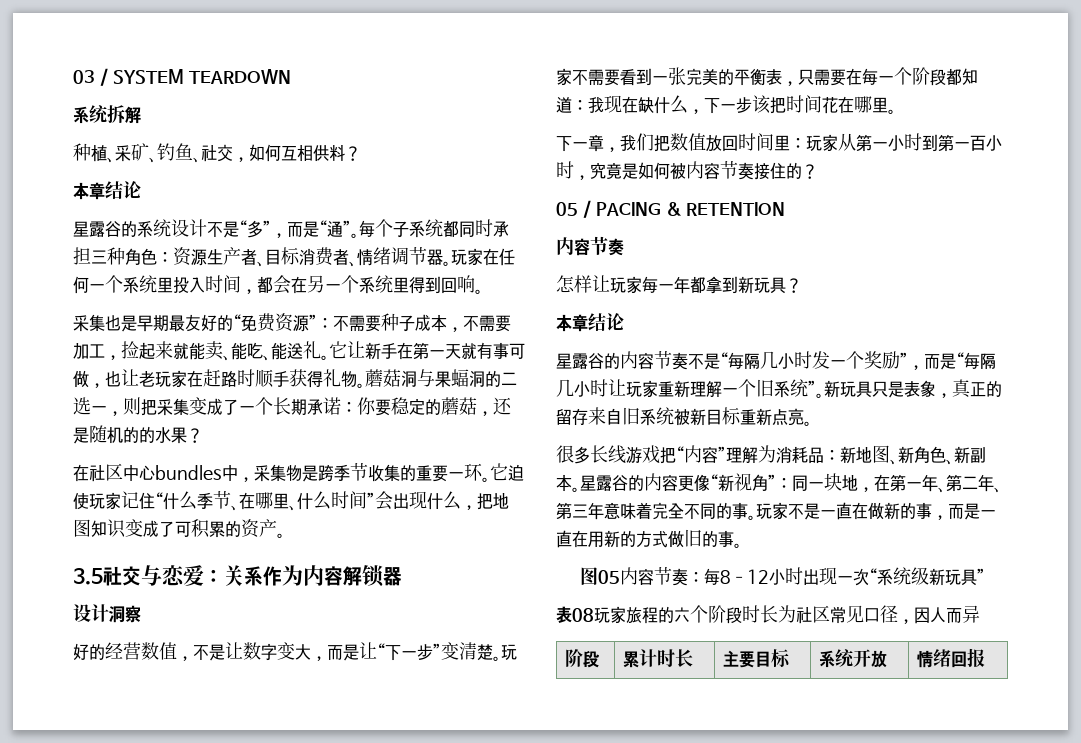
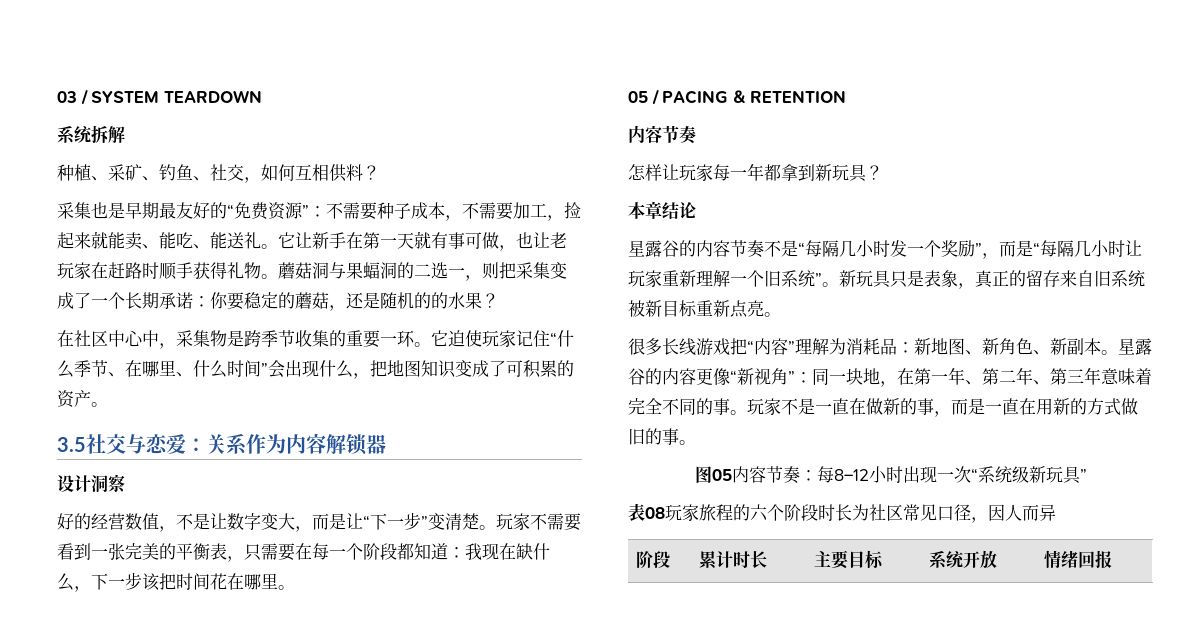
  种植、采矿、钓鱼、社交，如何互相供料？
- 本章结论
- 星露谷的系统设计不是“多”，而是“通”。每个子系统都同时承担三种角色：资源生产者、目标消费者、情绪调节器。玩家在任何一个系统里投入时间，都会在另一个系统里得到回响。
- 在社区中心bundles中，采集物是跨季节收集的重要一环。
+ 在社区中心中，采集物是跨季节收集的重要一环。
- 下一章，我们把数值放回时间里：玩家从第一小时到第一百小时，究竟是如何被内容节奏接住的？

